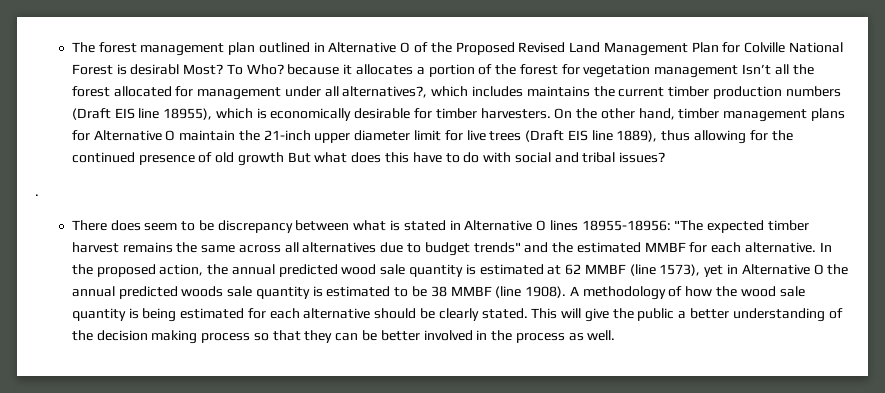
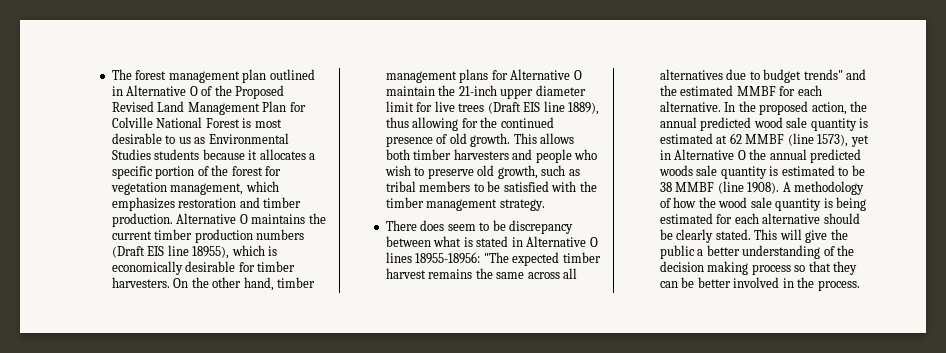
- The forest management plan outlined in Alternative O of the Proposed Revised Land Management Plan for Colville National Forest is desirabl Most? To Who? because it allocates a portion of the forest for vegetation management Isn’t all the forest allocated for management under all alternatives?, which includes maintains the current timber production numbers (Draft EIS line 18955), which is economically desirable for timber harvesters.
+ The forest management plan outlined in Alternative O of the Proposed Revised Land Management Plan for Colville National Forest is most desirable to us as Environmental Studies students because it allocates a specific portion of the forest for vegetation management, which emphasizes restoration and timber production. Alternative O maintains the current timber production numbers (Draft EIS line 18955), which is economically desirable for timber harvesters.
- On the other hand, timber management plans for Alternative O maintain the 21-inch upper diameter limit for live trees (Draft EIS line 1889), thus allowing for the continued presence of old growth But what does this have to do with social and tribal issues?
- .
+ On the other hand, timber management plans for Alternative O maintain the 21-inch upper diameter limit for live trees (Draft EIS line 1889), thus allowing for the continued presence of old growth. This allows both timber harvesters and people who wish to preserve old growth, such as tribal members to be satisfied with the timber management strategy.
- This will give the public a better understanding of the decision making process so that they can be better involved in the process as well.
+ This will give the public a better understanding of the decision making process so that they can be better involved in the process.

